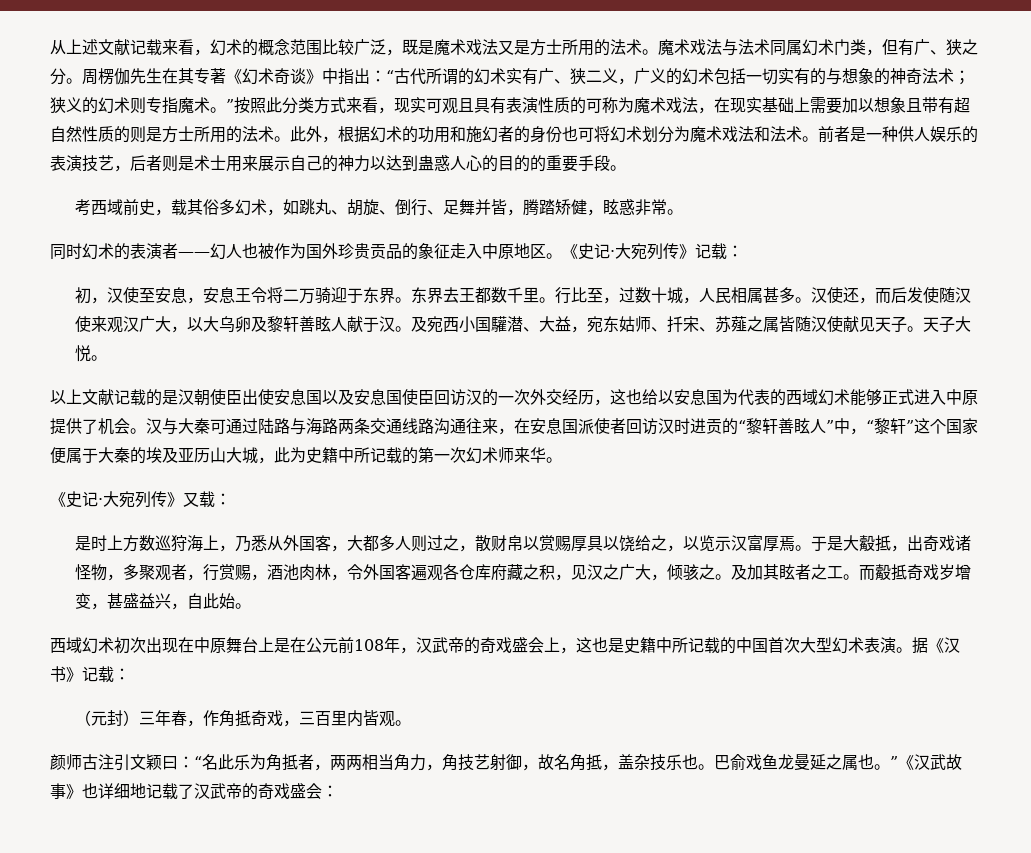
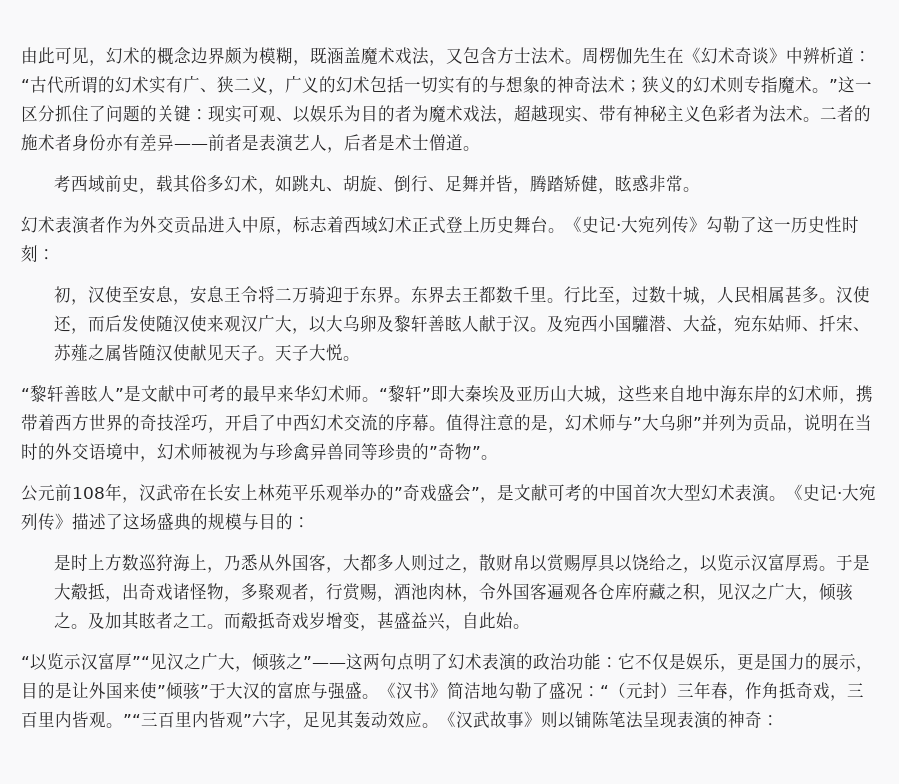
- 从上述文献记载来看，幻术的概念范围比较广泛，既是魔术戏法又是方士所用的法术。魔术戏法与法术同属幻术门类，但有广、狭之分。
+ 由此可见，幻术的概念边界颇为模糊，既涵盖魔术戏法，又包含方士法术。
- 周楞伽先生在其专著《幻术奇谈》中指出：“古代所谓的幻术实有广、狭二义，广义的幻术包括一切实有的与想象的神奇法术；狭义的幻术则专指魔术。”按照此分类方式来看，现实可观且具有表演性质的可称为魔术戏法，在现实基础上需要加以想象且带有超自然性质的则是方士所用的法术。此外，根据幻术的功用和施幻者的身份也可将幻术划分为魔术戏法和法术。前者是一种供人娱乐的表演技艺，后者则是术士用来展示自己的神力以达到蛊惑人心的目的的重要手段。
+ 周楞伽先生在《幻术奇谈》中辨析道：“古代所谓的幻术实有广、狭二义，广义的幻术包括一切实有的与想象的神奇法术；狭义的幻术则专指魔术。”这一区分抓住了问题的关键：现实可观、以娱乐为目的者为魔术戏法，超越现实、带有神秘主义色彩者为法术。二者的施术者身份亦有差异——前者是表演艺人，后者是术士僧道。
- 同时幻术的表演者——幻人也被作为国外珍贵贡品的象征走入中原地区。《史记·大宛列传》记载：
+ 幻术表演者作为外交贡品进入中原，标志着西域幻术正式登上历史舞台。《史记·大宛列传》勾勒了这一历史性时刻：
- 以上文献记载的是汉朝使臣出使安息国以及安息国使臣回访汉的一次外交经历，这也给以安息国为代表的西域幻术能够正式进入中原提供了机会。汉与大秦可通过陆路与海路两条交通线路沟通往来，在安息国派使者回访汉时进贡的“黎轩善眩人”中，“黎轩”这个国家便属于大秦的埃及亚历山大城，此为史籍中所记载的第一次幻术师来华。
- 《史记·大宛列传》又载：
+ “黎轩善眩人”是文献中可考的最早来华幻术师。“黎轩”即大秦埃及亚历山大城，这些来自地中海东岸的幻术师，携带着西方世界的奇技淫巧，开启了中西幻术交流的序幕。值得注意的是，幻术师与”大乌卵”并列为贡品，说明在当时的外交语境中，幻术师被视为与珍禽异兽同等珍贵的”奇物”。
+ 公元前108年，汉武帝在长安上林苑平乐观举办的”奇戏盛会”，是文献可考的中国首次大型幻术表演。《史记·大宛列传》描述了这场盛典的规模与目的：
- 西域幻术初次出现在中原舞台上是在公元前108年，汉武帝的奇戏盛会上，这也是史籍中所记载的中国首次大型幻术表演。据《汉书》记载：
- （元封）三年春，作角抵奇戏，三百里内皆观。
- 颜师古注引文颖曰：“名此乐为角抵者，两两相当角力，角技艺射御，故名角抵，盖杂技乐也。巴俞戏鱼龙曼延之属也。”《汉武故事》也详细地记载了汉武帝的奇戏盛会：
+ “以览示汉富厚”“见汉之广大，倾骇之”——这两句点明了幻术表演的政治功能：它不仅是娱乐，更是国力的展示，目的是让外国来使”倾骇”于大汉的富庶与强盛。《汉书》简洁地勾勒了盛况：“（元封）三年春，作角抵奇戏，三百里内皆观。”“三百里内皆观”六字，足见其轰动效应。《汉武故事》则以铺陈笔法呈现表演的神奇：

